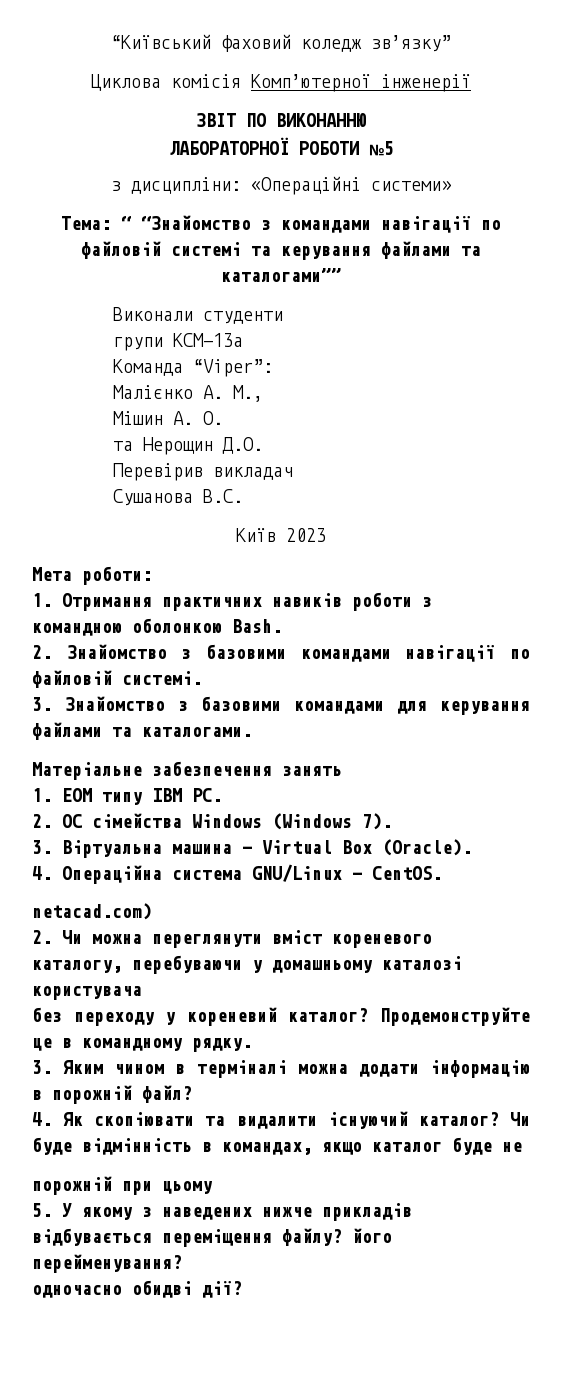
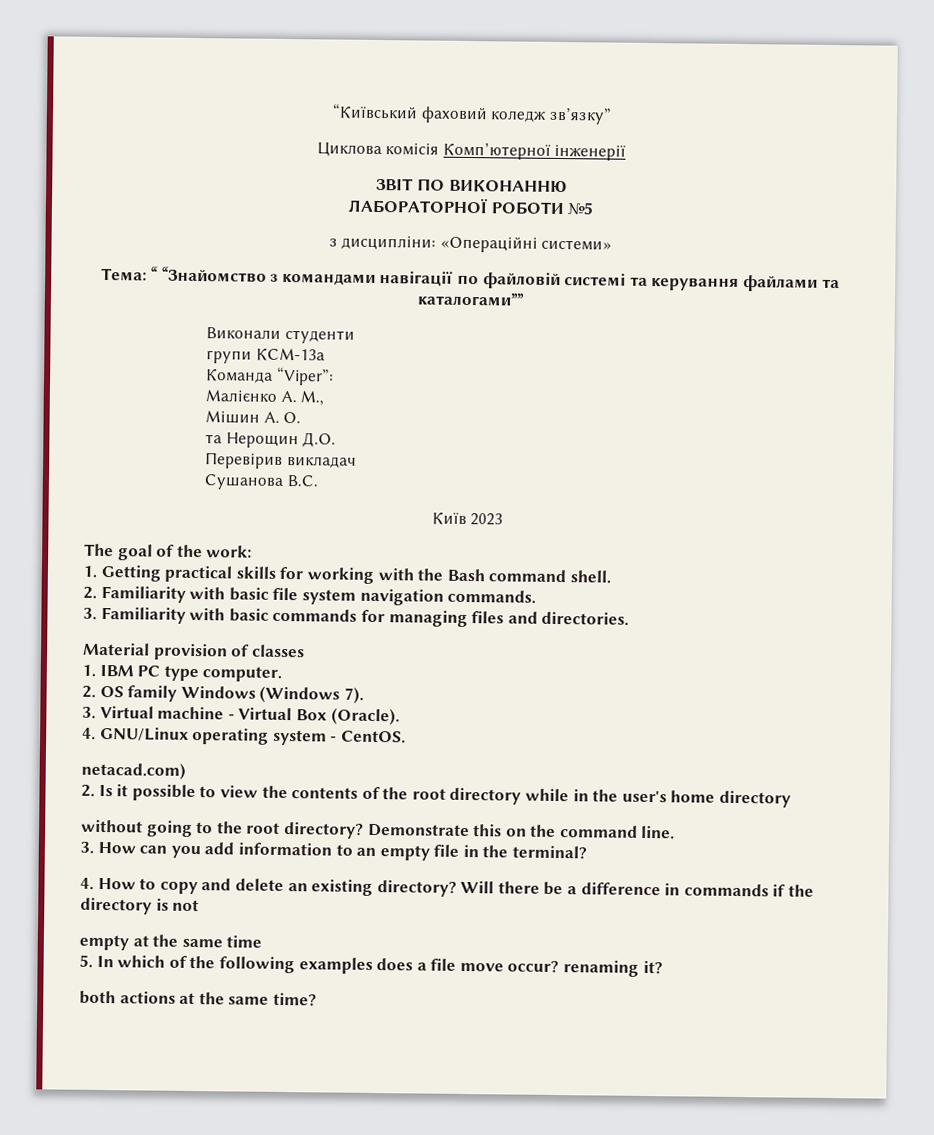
- Мета роботи:
- 1. Отримання практичних навиків роботи з командною оболонкою Bash.
- 2. Знайомство з базовими командами навігації по файловій системі.
- 3. Знайомство з базовими командами для керування файлами та каталогами.
- Матеріальне забезпечення занять
- 1. ЕОМ типу IBM PC.
- 2. ОС сімейства Windows (Windows 7).
+ The goal of the work:
+ 1. Getting practical skills for working with the Bash command shell.
+ 2. Familiarity with basic file system navigation commands.
+ 3. Familiarity with basic commands for managing files and directories.
+ Material provision of classes
+ 1. IBM PC type computer.
+ 2. OS family Windows (Windows 7).
- 3. Віртуальна машина - Virtual Box (Oracle).
+ 3. Virtual machine - Virtual Box (Oracle).
- 4. Операційна система GNU/Linux - CentOS.
+ 4. GNU/Linux operating system - CentOS.
- 2. Чи можна переглянути вміст кореневого каталогу, перебуваючи у домашньому каталозі користувача
- без переходу у кореневий каталог? Продемонструйте це в командному рядку.
- 3. Яким чином в терміналі можна додати інформацію в порожній файл?
- 4. Як скопіювати та видалити існуючий каталог? Чи буде відмінність в командах, якщо каталог буде не
- порожній при цьому
- 5. У якому з наведених нижче прикладів відбувається переміщення файлу? його перейменування?
- одночасно обидві дії?
+ 2. Is it possible to view the contents of the root directory while in the user's home directory
+ without going to the root directory? Demonstrate this on the command line.
+ 3. How can you add information to an empty file in the terminal?
+ 4. How to copy and delete an existing directory? Will there be a difference in commands if the directory is not
+ empty at the same time
+ 5. In which of the following examples does a file move occur? renaming it?
+ both actions at the same time?

